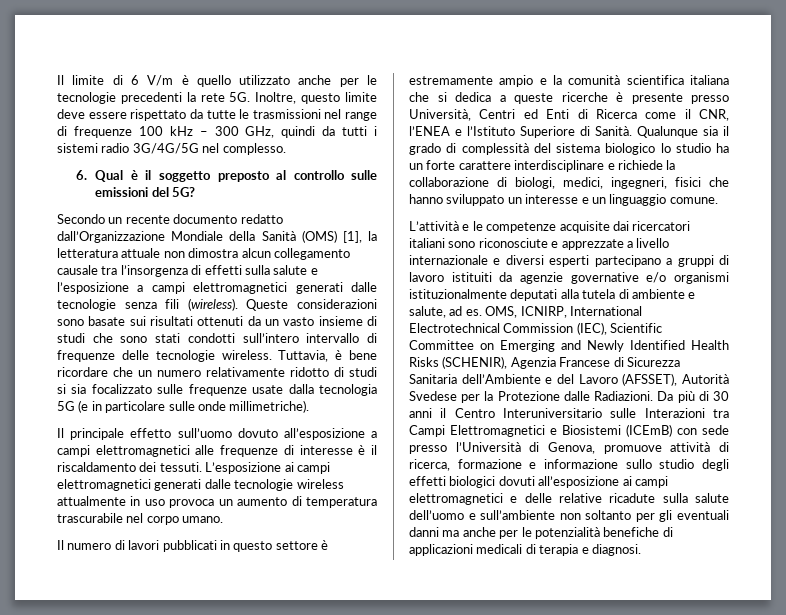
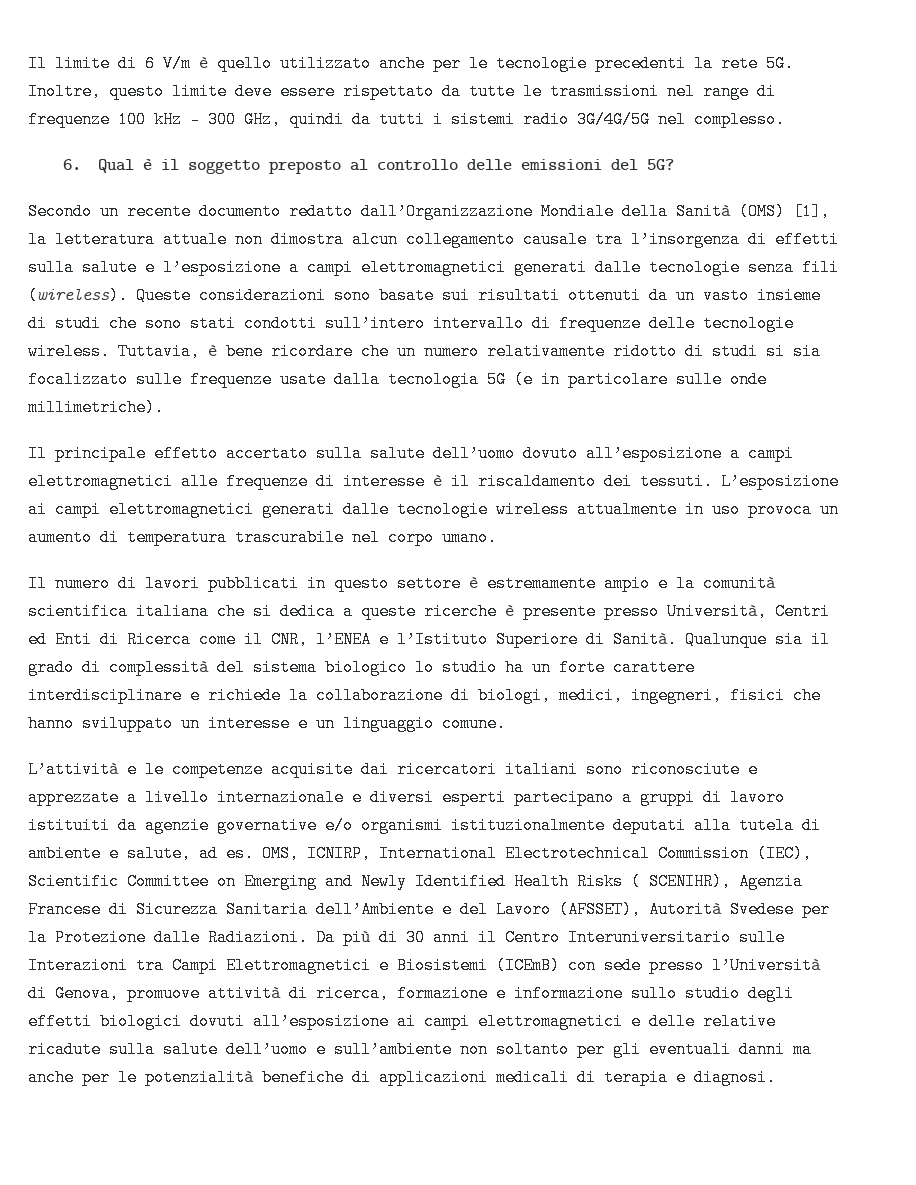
- 6. Qual è il soggetto preposto al controllo sulle emissioni del 5G?
+ 6. Qual è il soggetto preposto al controllo delle emissioni del 5G?
- Il principale effetto sull’uomo dovuto all’esposizione a campi elettromagnetici alle frequenze di interesse è il riscaldamento dei tessuti.
+ Il principale effetto accertato sulla salute dell’uomo dovuto all’esposizione a campi elettromagnetici alle frequenze di interesse è il riscaldamento dei tessuti.
- OMS, ICNIRP, International Electrotechnical Commission (IEC), Scientific Committee on Emerging and Newly Identified Health Risks (SCHENIR), Agenzia Francese di Sicurezza Sanitaria dell’Ambiente e del Lavoro (AFSSET), Autorità Svedese per la Protezione dalle Radiazioni.
+ OMS, ICNIRP, International Electrotechnical Commission (IEC), Scientific Committee on Emerging and Newly Identified Health Risks ( SCENIHR), Agenzia Francese di Sicurezza Sanitaria dell’Ambiente e del Lavoro (AFSSET), Autorità Svedese per la Protezione dalle Radiazioni.

